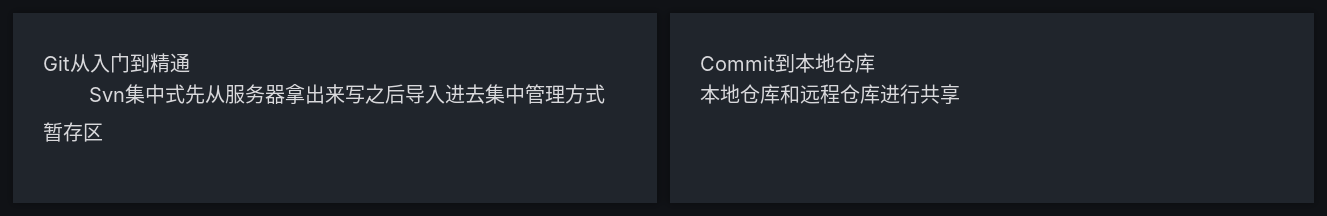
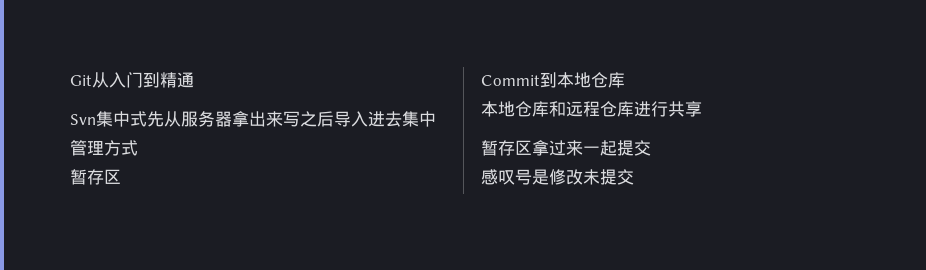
+ 暂存区拿过来一起提交
+ 感叹号是修改未提交

